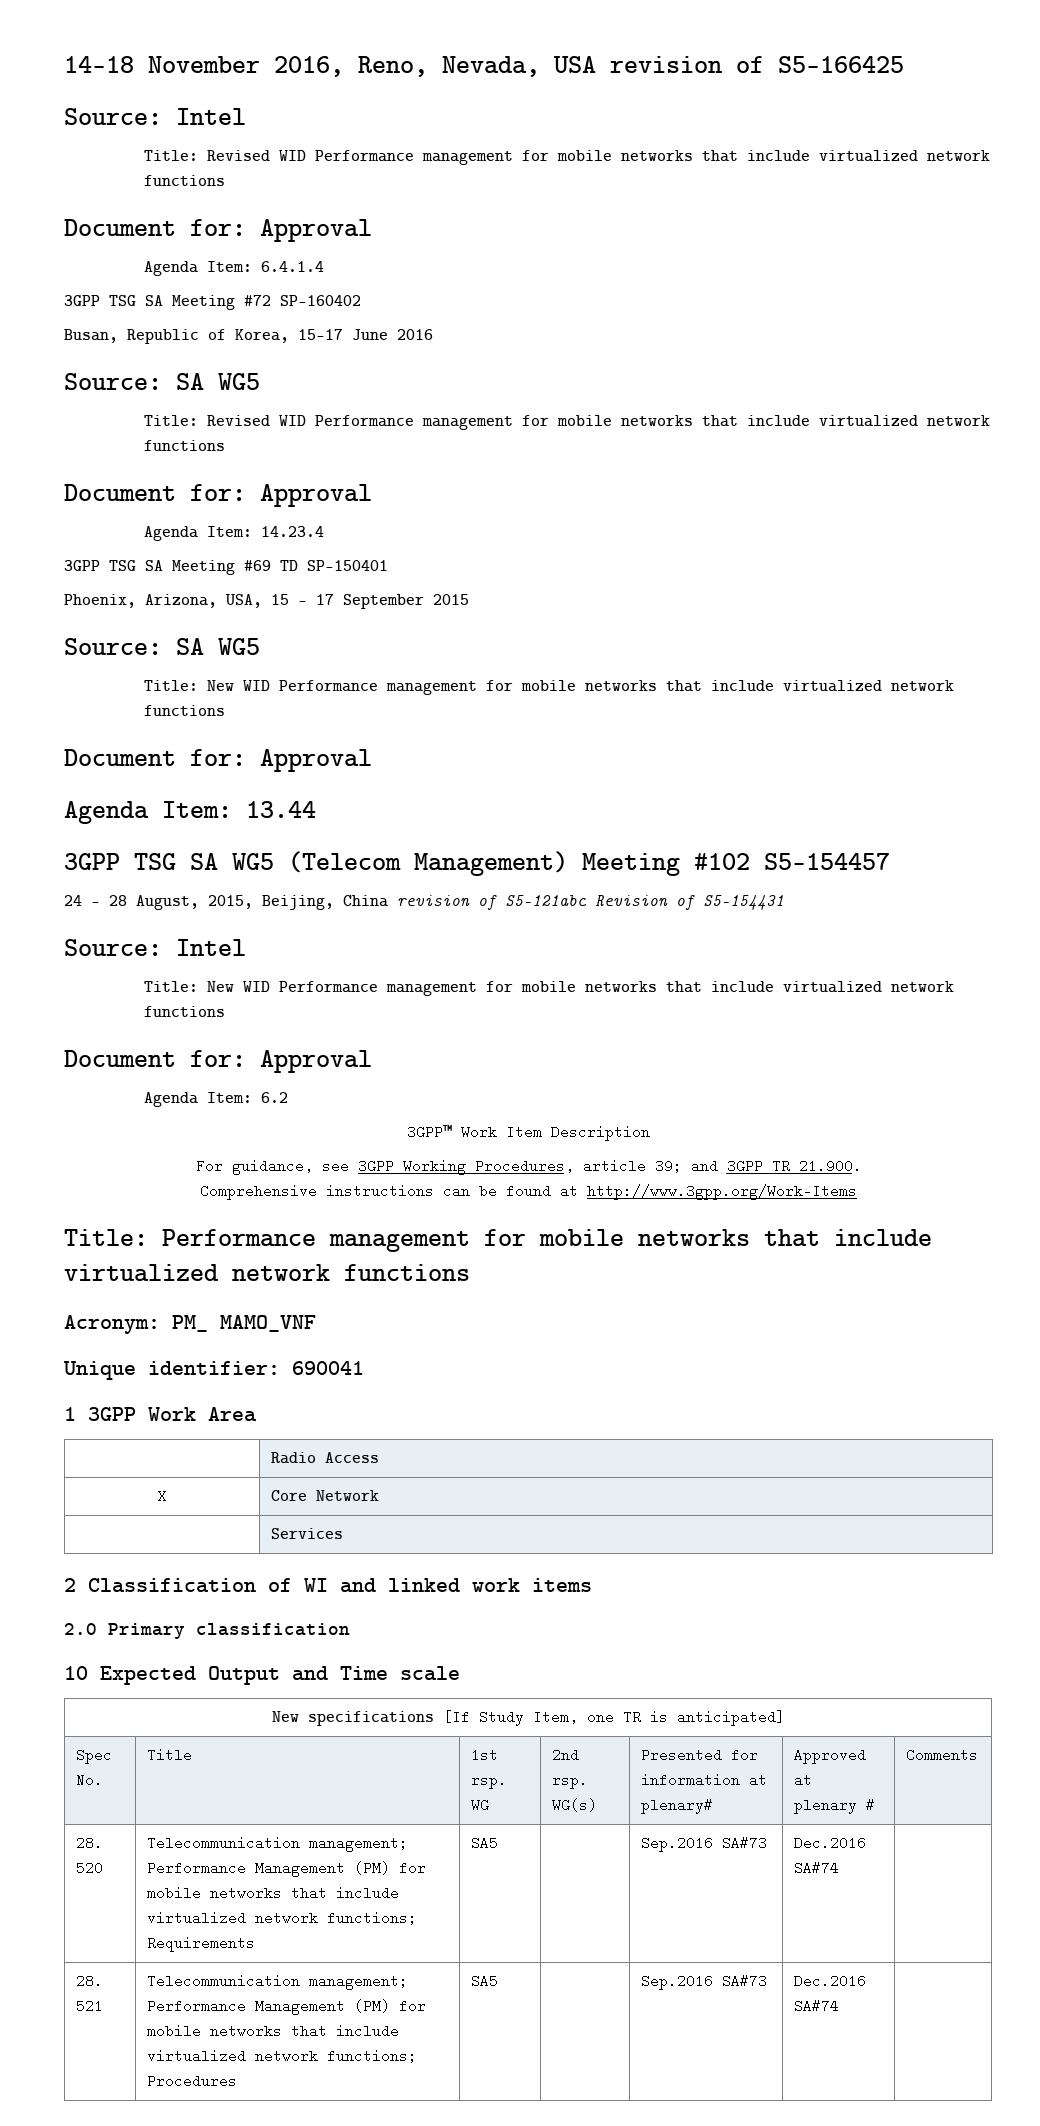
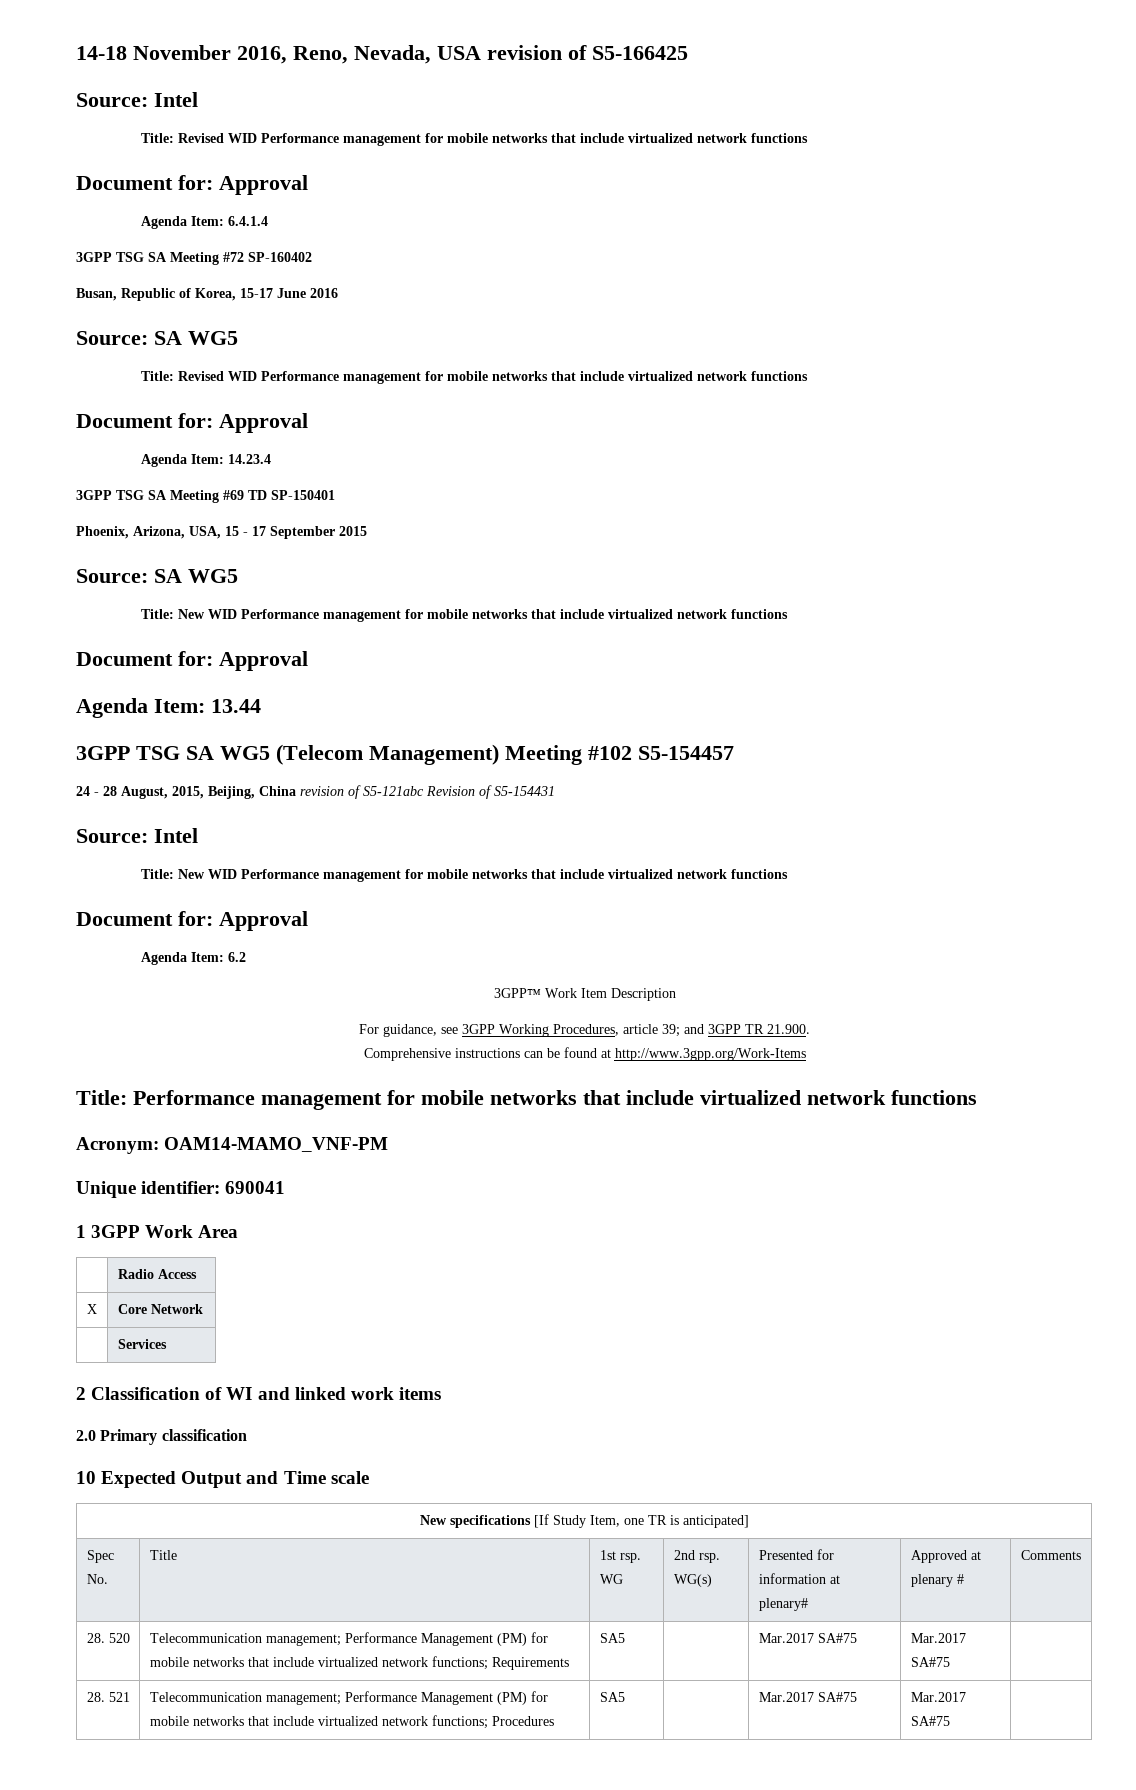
- Acronym: PM_ MAMO_VNF
+ Acronym: OAM14-MAMO_VNF-PM
- 28. 520 | Telecommunication management; Performance Management (PM) for mobile networks that include virtualized network functions; Requirements | SA5 | | Sep.2016 SA#73 | Dec.2016 SA#74 |
+ 28. 520 | Telecommunication management; Performance Management (PM) for mobile networks that include virtualized network functions; Requirements | SA5 | | Mar.2017 SA#75 | Mar.2017 SA#75 |
- 28. 521 | Telecommunication management; Performance Management (PM) for mobile networks that include virtualized network functions; Procedures | SA5 | | Sep.2016 SA#73 | Dec.2016 SA#74 |
+ 28. 521 | Telecommunication management; Performance Management (PM) for mobile networks that include virtualized network functions; Procedures | SA5 | | Mar.2017 SA#75 | Mar.2017 SA#75 |

